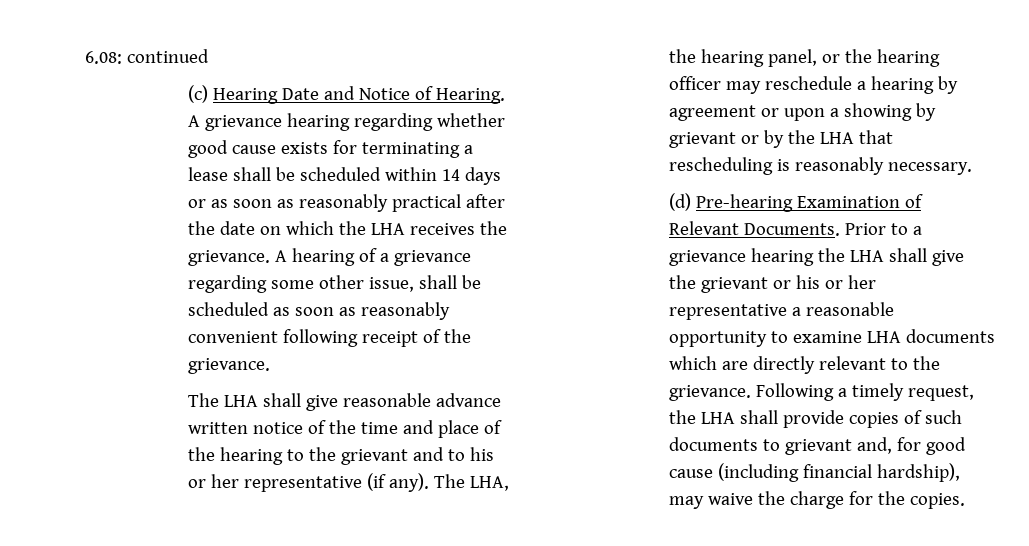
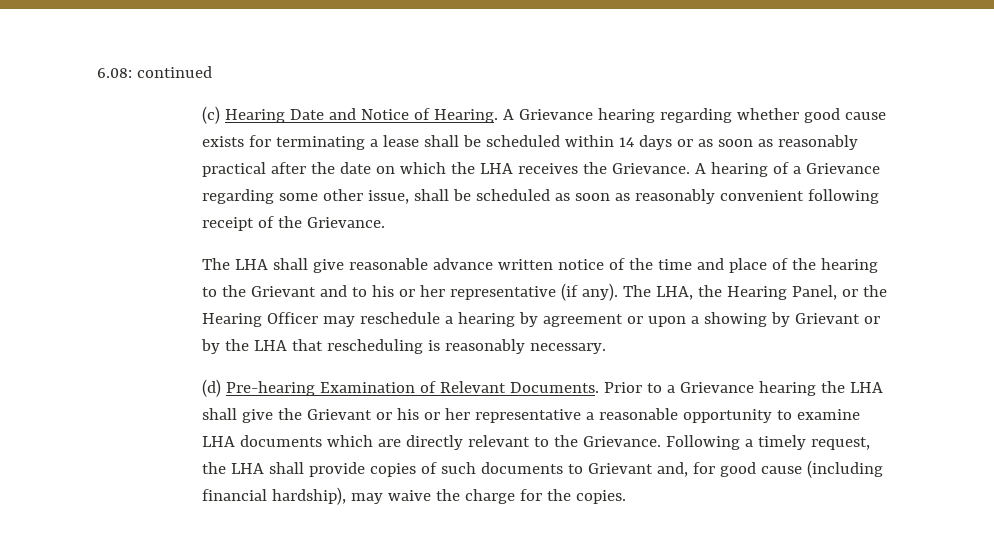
- A grievance hearing regarding whether good cause exists for terminating a lease shall be scheduled within 14 days or as soon as reasonably practical after the date on which the LHA receives the grievance.
+ A Grievance hearing regarding whether good cause exists for terminating a lease shall be scheduled within 14 days or as soon as reasonably practical after the date on which the LHA receives the Grievance.
- A hearing of a grievance regarding some other issue, shall be scheduled as soon as reasonably convenient following receipt of the grievance.
+ A hearing of a Grievance regarding some other issue, shall be scheduled as soon as reasonably convenient following receipt of the Grievance.
- The LHA shall give reasonable advance written notice of the time and place of the hearing to the grievant and to his or her representative (if any).
+ The LHA shall give reasonable advance written notice of the time and place of the hearing to the Grievant and to his or her representative (if any).
- The LHA, the hearing panel, or the hearing officer may reschedule a hearing by agreement or upon a showing by grievant or by the LHA that rescheduling is reasonably necessary.
+ The LHA, the Hearing Panel, or the Hearing Officer may reschedule a hearing by agreement or upon a showing by Grievant or by the LHA that rescheduling is reasonably necessary.
- Prior to a grievance hearing the LHA shall give the grievant or his or her representative a reasonable opportunity to examine LHA documents which are directly relevant to the grievance.
+ Prior to a Grievance hearing the LHA shall give the Grievant or his or her representative a reasonable opportunity to examine LHA documents which are directly relevant to the Grievance.
- Following a timely request, the LHA shall provide copies of such documents to grievant and, for good cause (including financial hardship), may waive the charge for the copies.
+ Following a timely request, the LHA shall provide copies of such documents to Grievant and, for good cause (including financial hardship), may waive the charge for the copies.

